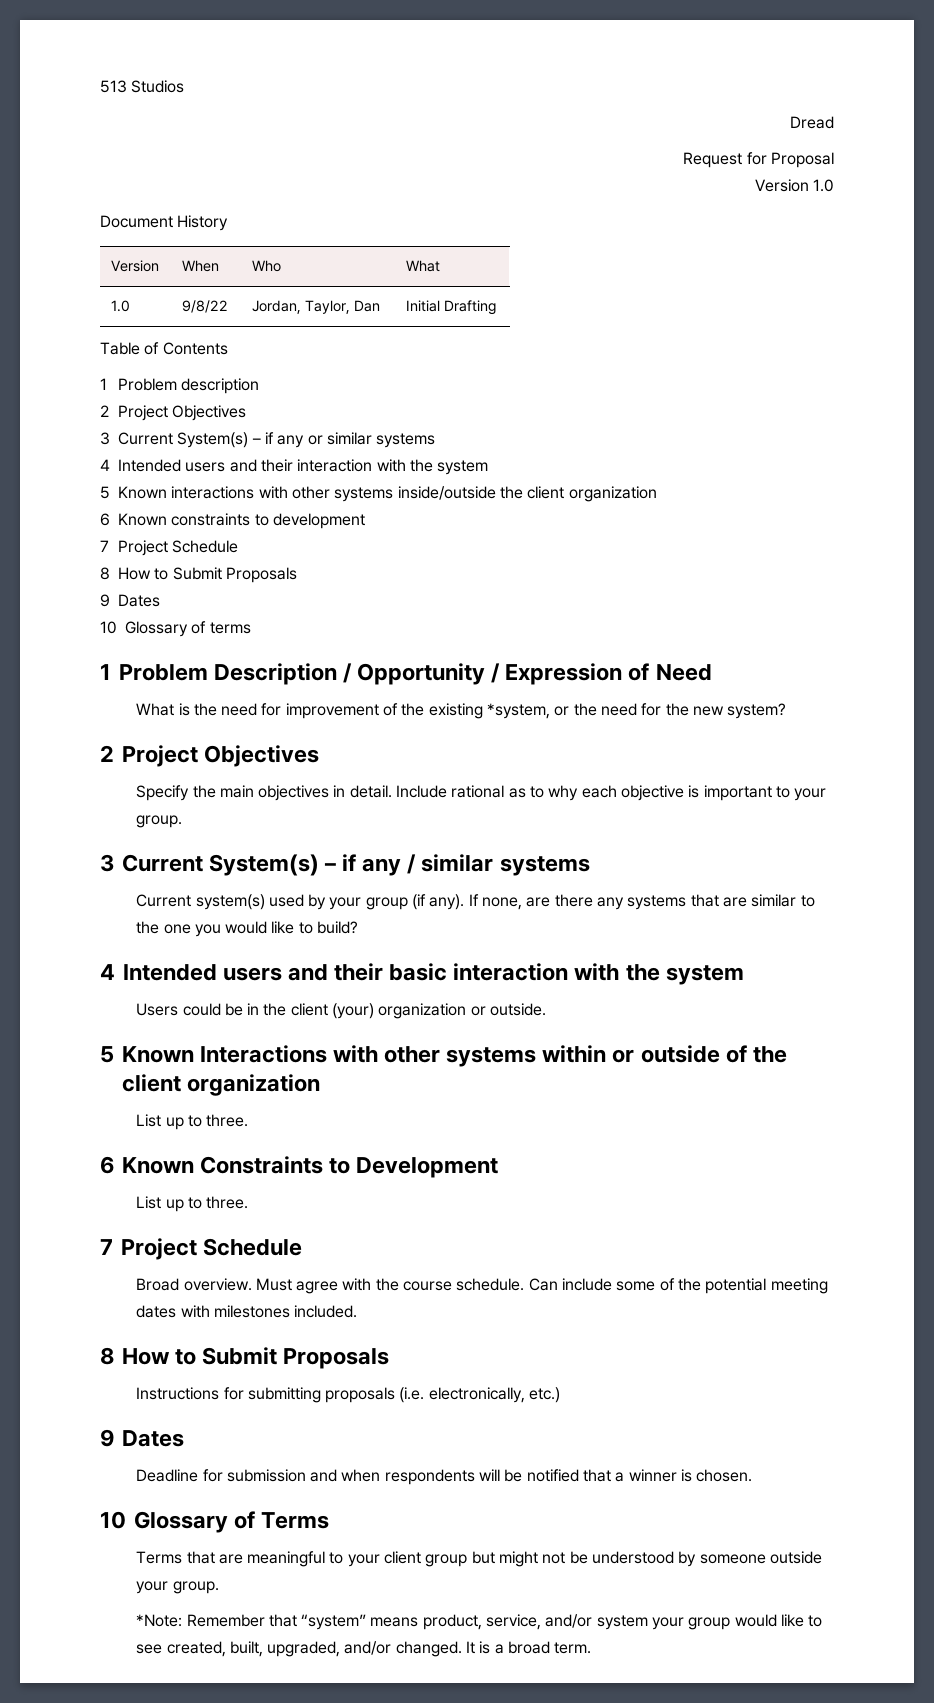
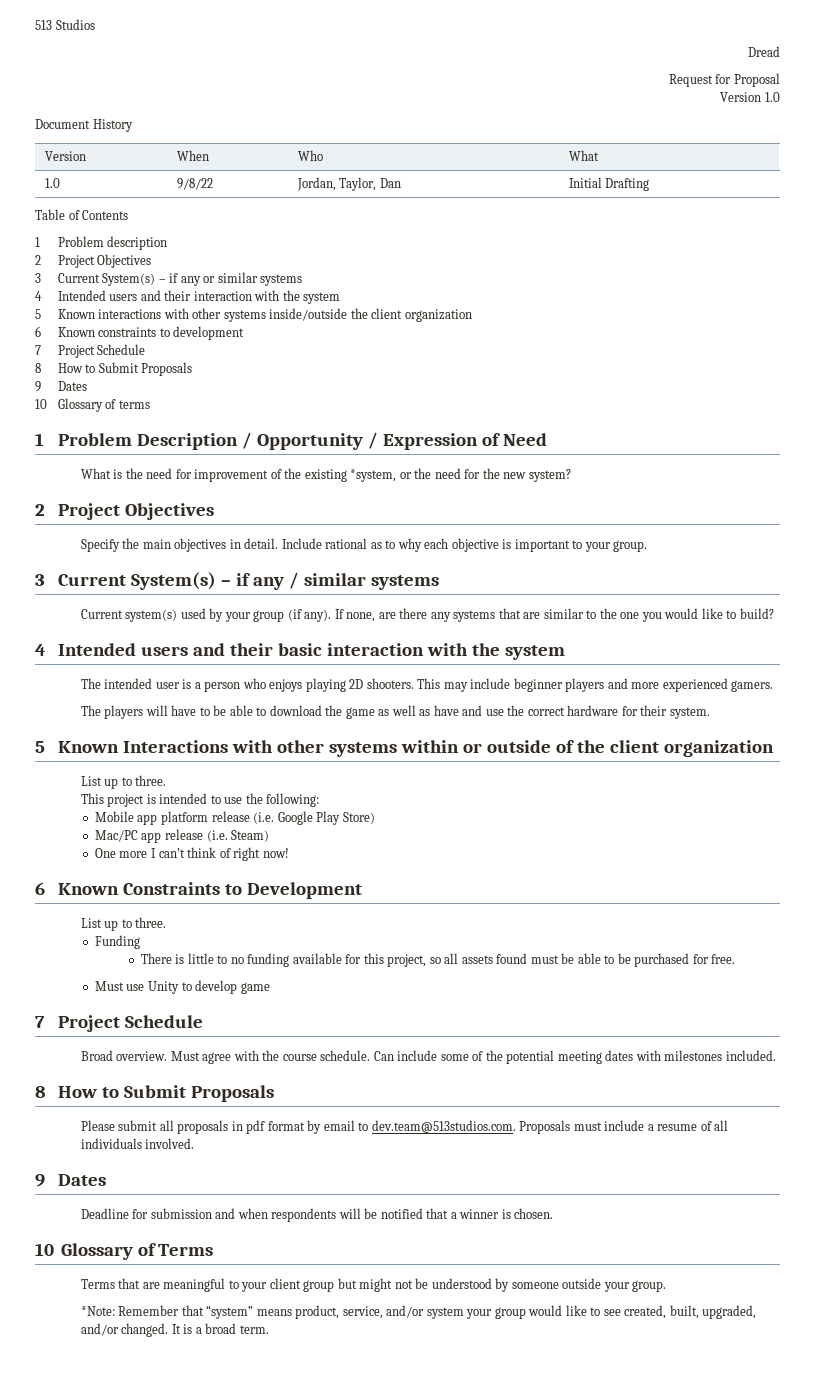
- Users could be in the client (your) organization or outside.
+ The intended user is a person who enjoys playing 2D shooters. This may include beginner players and more experienced gamers.
+ The players will have to be able to download the game as well as have and use the correct hardware for their system.
+ This project is intended to use the following:
+ Mobile app platform release (i.e. Google Play Store)
+ Mac/PC app release (i.e. Steam)
+ One more I can’t think of right now!
+ Funding
+ There is little to no funding available for this project, so all assets found must be able to be purchased for free.
+ Must use Unity to develop game
- Instructions for submitting proposals (i.e. electronically, etc.)
+ Please submit all proposals in pdf format by email to dev.team@513studios.com. Proposals must include a resume of all individuals involved.

